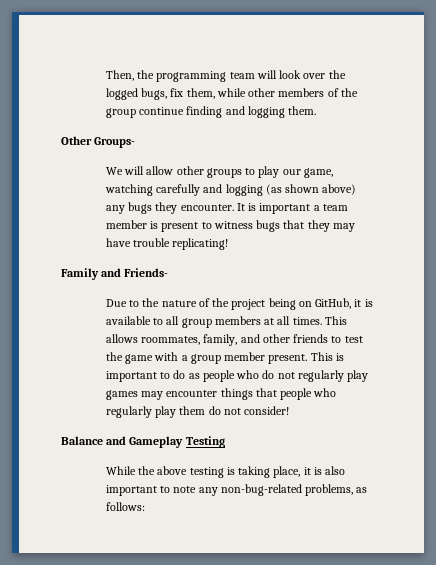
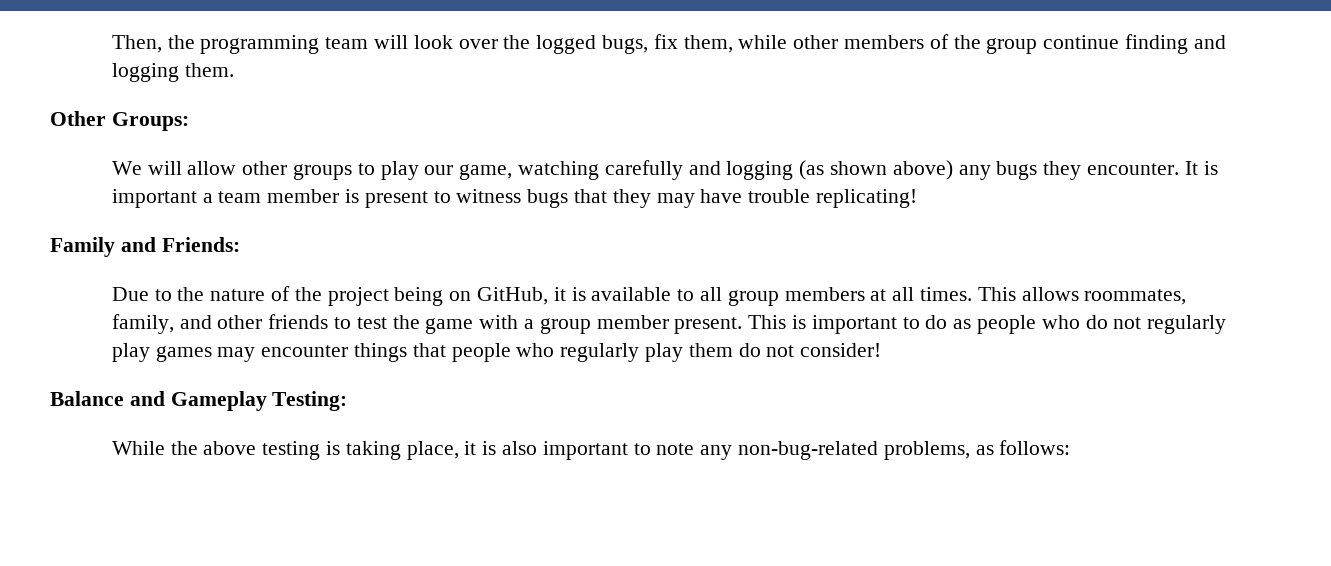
- Other Groups-
+ Other Groups:
- Family and Friends-
+ Family and Friends:
- Balance and Gameplay Testing
+ Balance and Gameplay Testing:

